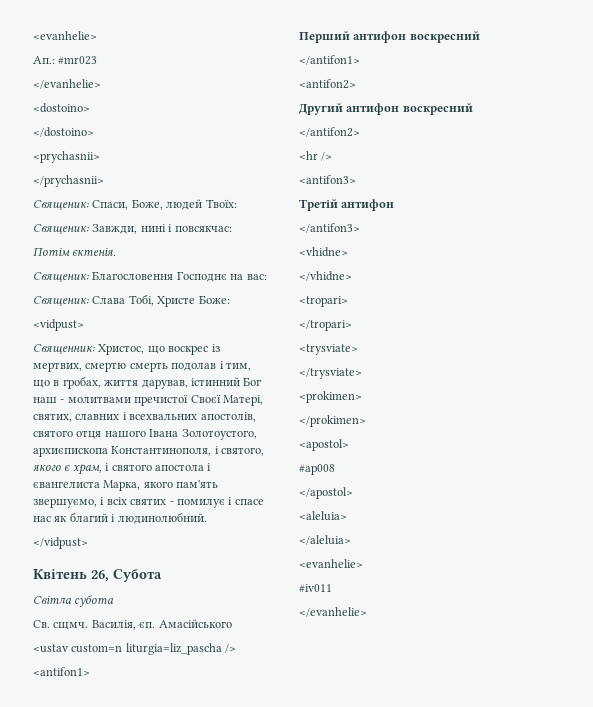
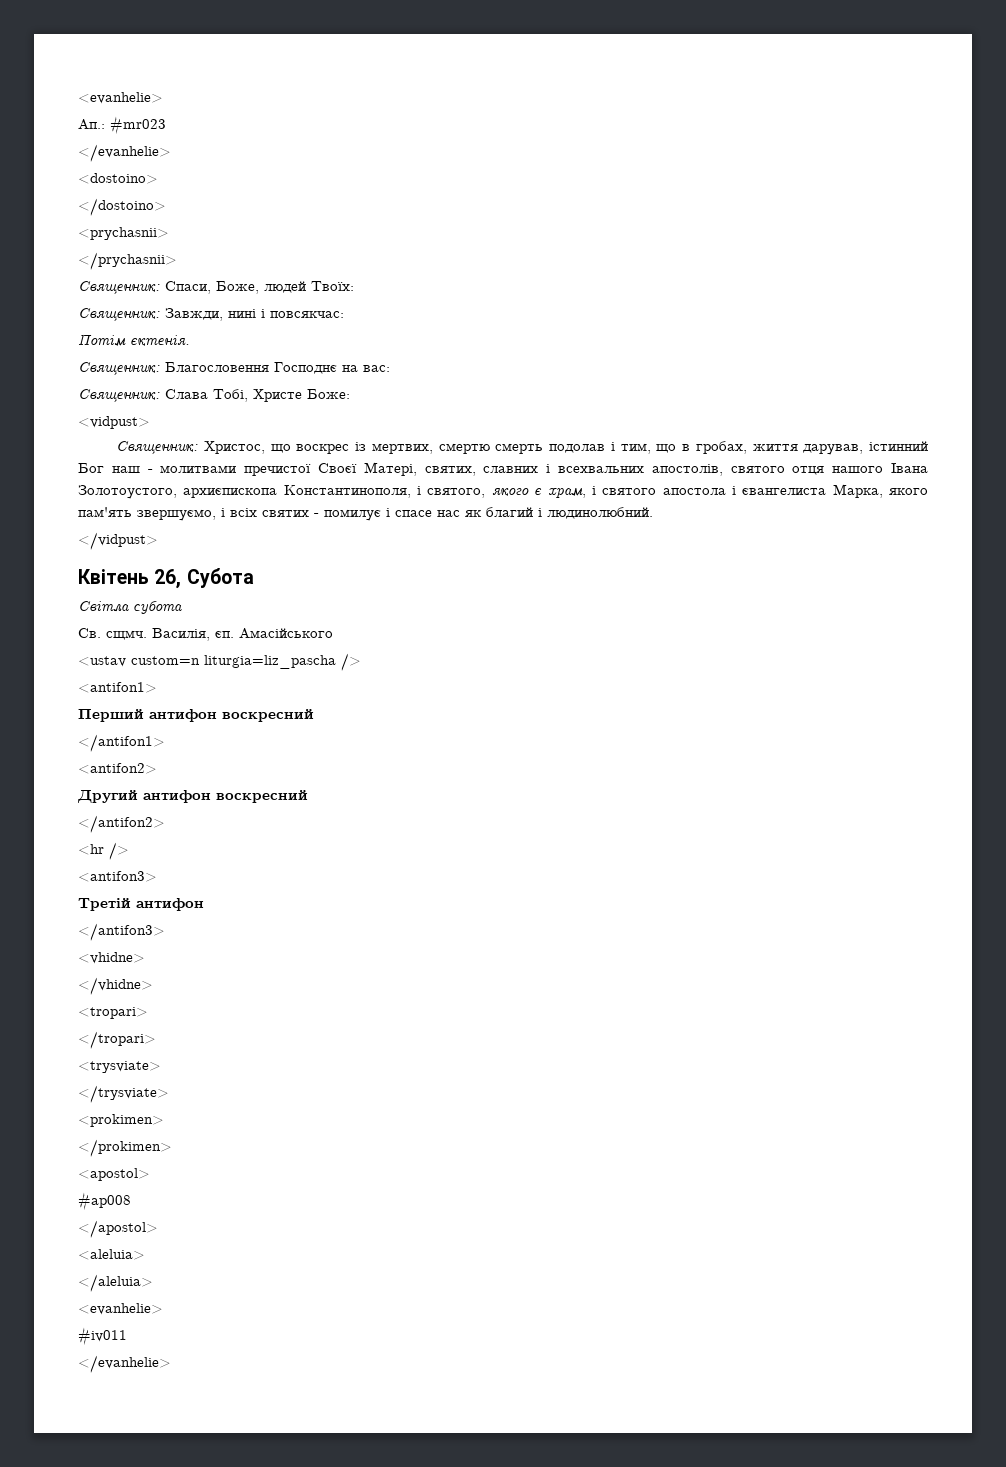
- Священик: Спаси, Боже, людей Твоїх:
+ Священник: Спаси, Боже, людей Твоїх:
- Священик: Завжди, нині і повсякчас:
+ Священник: Завжди, нині і повсякчас:
- Священик: Благословення Господнє на вас:
+ Священник: Благословення Господнє на вас:
- Священик: Слава Тобі, Христе Боже:
+ Священник: Слава Тобі, Христе Боже:

